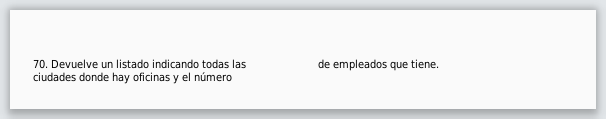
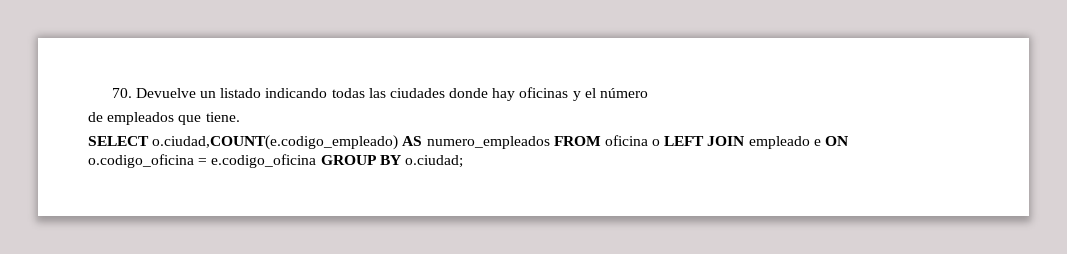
+ SELECT o.ciudad,COUNT(e.codigo_empleado) AS numero_empleados FROM oficina o LEFT JOIN empleado e ON
+ o.codigo_oficina = e.codigo_oficina GROUP BY o.ciudad;

